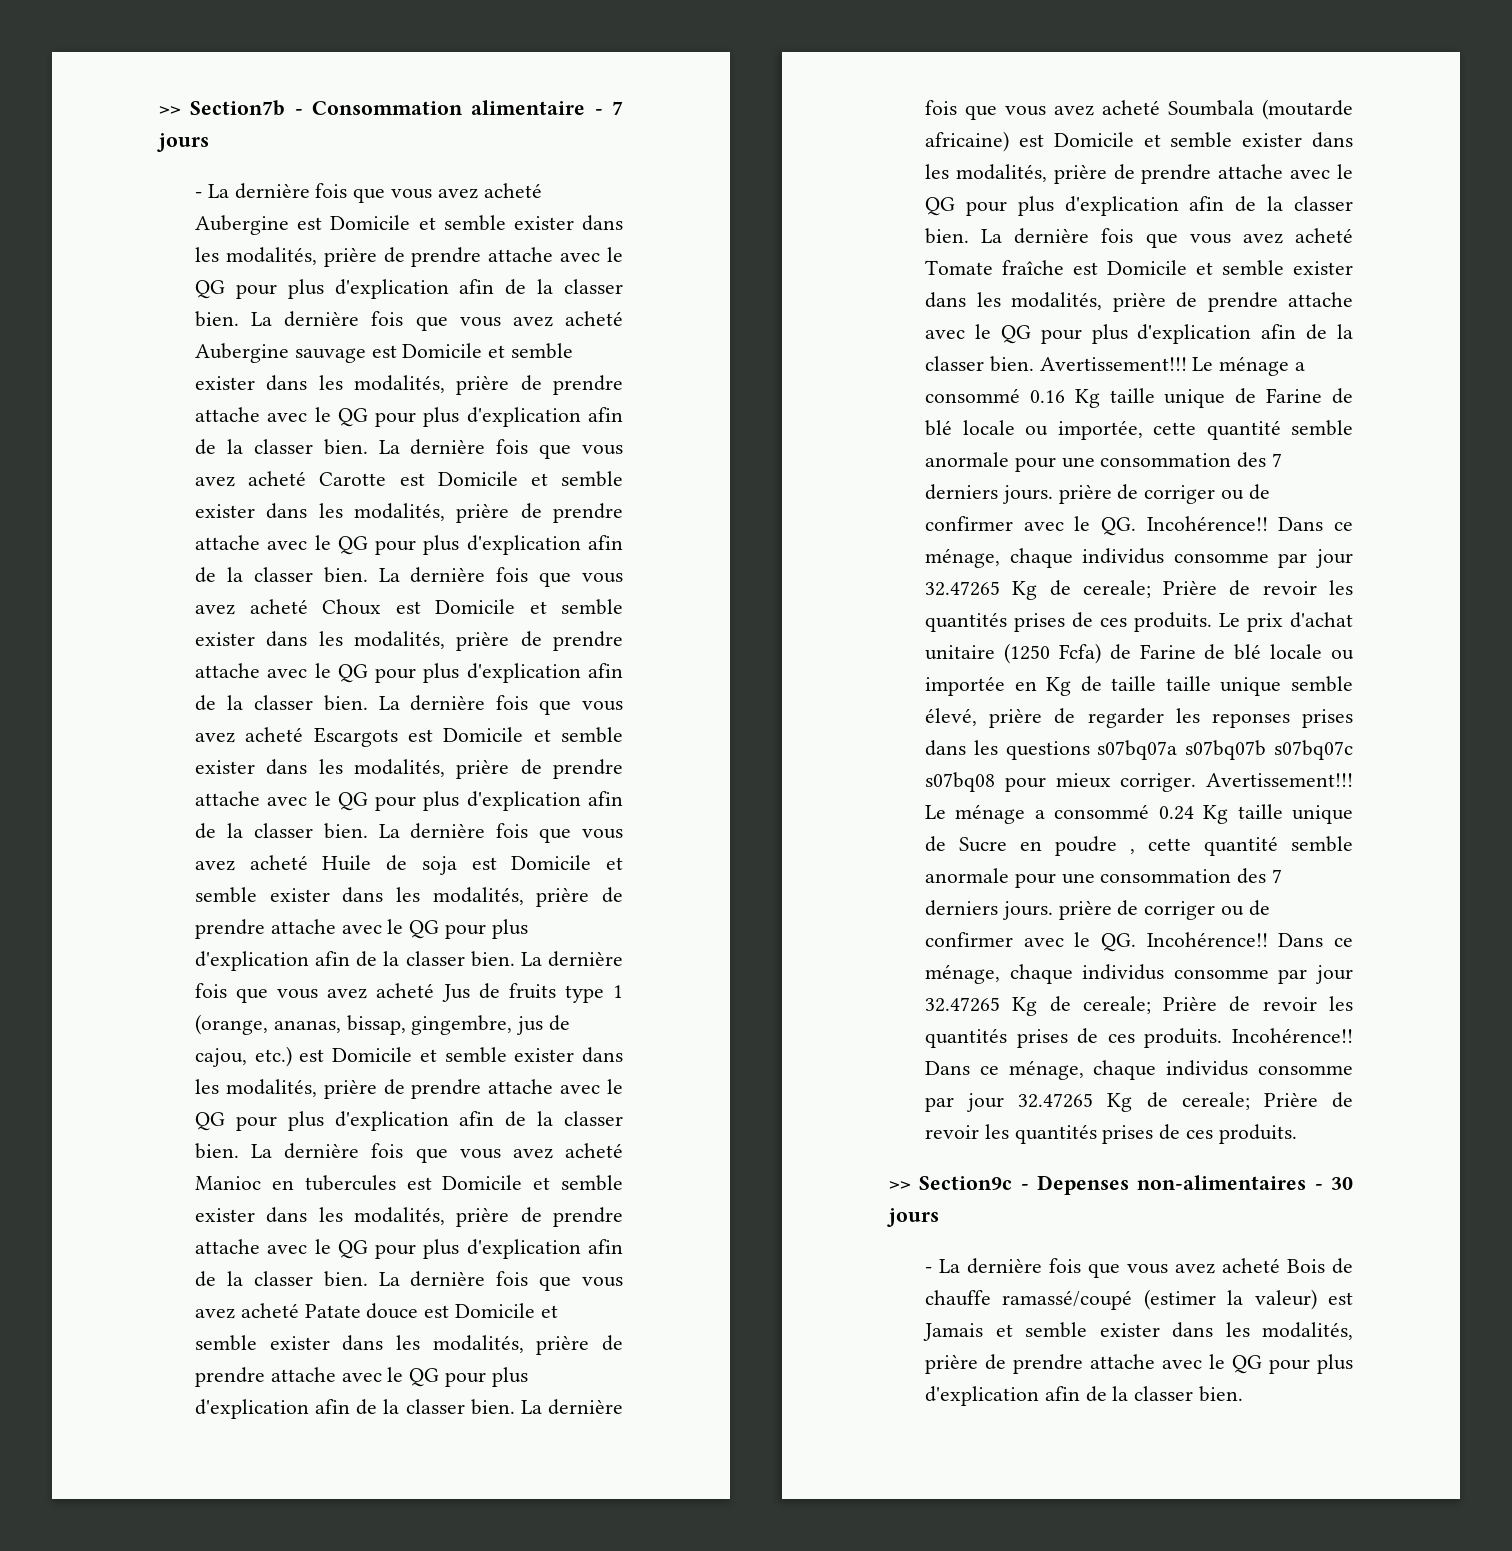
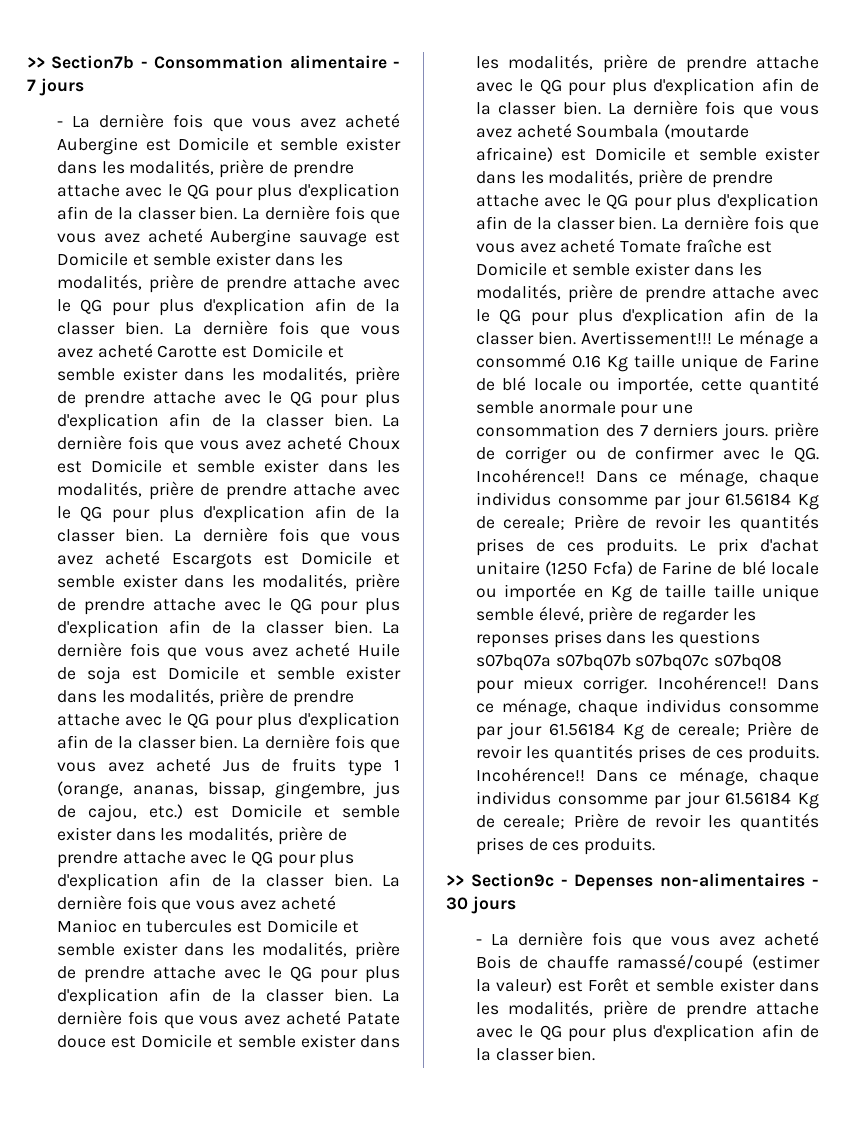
- Le ménage a consommé 0.16 Kg taille unique de Farine de blé locale ou importée, cette quantité semble anormale pour une consommation des 7 derniers jours. prière de corriger ou de confirmer avec le QG. Incohérence!! Dans ce ménage, chaque individus consomme par jour 32.47265 Kg de cereale; Prière de revoir les quantités prises de ces produits.
+ Le ménage a consommé 0.16 Kg taille unique de Farine de blé locale ou importée, cette quantité semble anormale pour une consommation des 7 derniers jours. prière de corriger ou de confirmer avec le QG. Incohérence!! Dans ce ménage, chaque individus consomme par jour 61.56184 Kg de cereale; Prière de revoir les quantités prises de ces produits.
- Le prix d'achat unitaire (1250 Fcfa) de Farine de blé locale ou importée en Kg de taille taille unique semble élevé, prière de regarder les reponses prises dans les questions s07bq07a s07bq07b s07bq07c s07bq08 pour mieux corriger. Avertissement!!! Le ménage a consommé 0.24 Kg taille unique de Sucre en poudre , cette quantité semble anormale pour une consommation des 7 derniers jours. prière de corriger ou de confirmer avec le QG. Incohérence!! Dans ce ménage, chaque individus consomme par jour 32.47265 Kg de cereale; Prière de revoir les quantités prises de ces produits. Incohérence!! Dans ce ménage, chaque individus consomme par jour 32.47265 Kg de cereale; Prière de revoir les quantités prises de ces produits.
+ Le prix d'achat unitaire (1250 Fcfa) de Farine de blé locale ou importée en Kg de taille taille unique semble élevé, prière de regarder les reponses prises dans les questions s07bq07a s07bq07b s07bq07c s07bq08 pour mieux corriger. Incohérence!! Dans ce ménage, chaque individus consomme par jour 61.56184 Kg de cereale; Prière de revoir les quantités prises de ces produits. Incohérence!! Dans ce ménage, chaque individus consomme par jour 61.56184 Kg de cereale; Prière de revoir les quantités prises de ces produits.
- - La dernière fois que vous avez acheté Bois de chauffe ramassé/coupé (estimer la valeur) est Jamais et semble exister dans les modalités, prière de prendre attache avec le QG pour plus d'explication afin de la classer bien.
+ - La dernière fois que vous avez acheté Bois de chauffe ramassé/coupé (estimer la valeur) est Forêt et semble exister dans les modalités, prière de prendre attache avec le QG pour plus d'explication afin de la classer bien.

